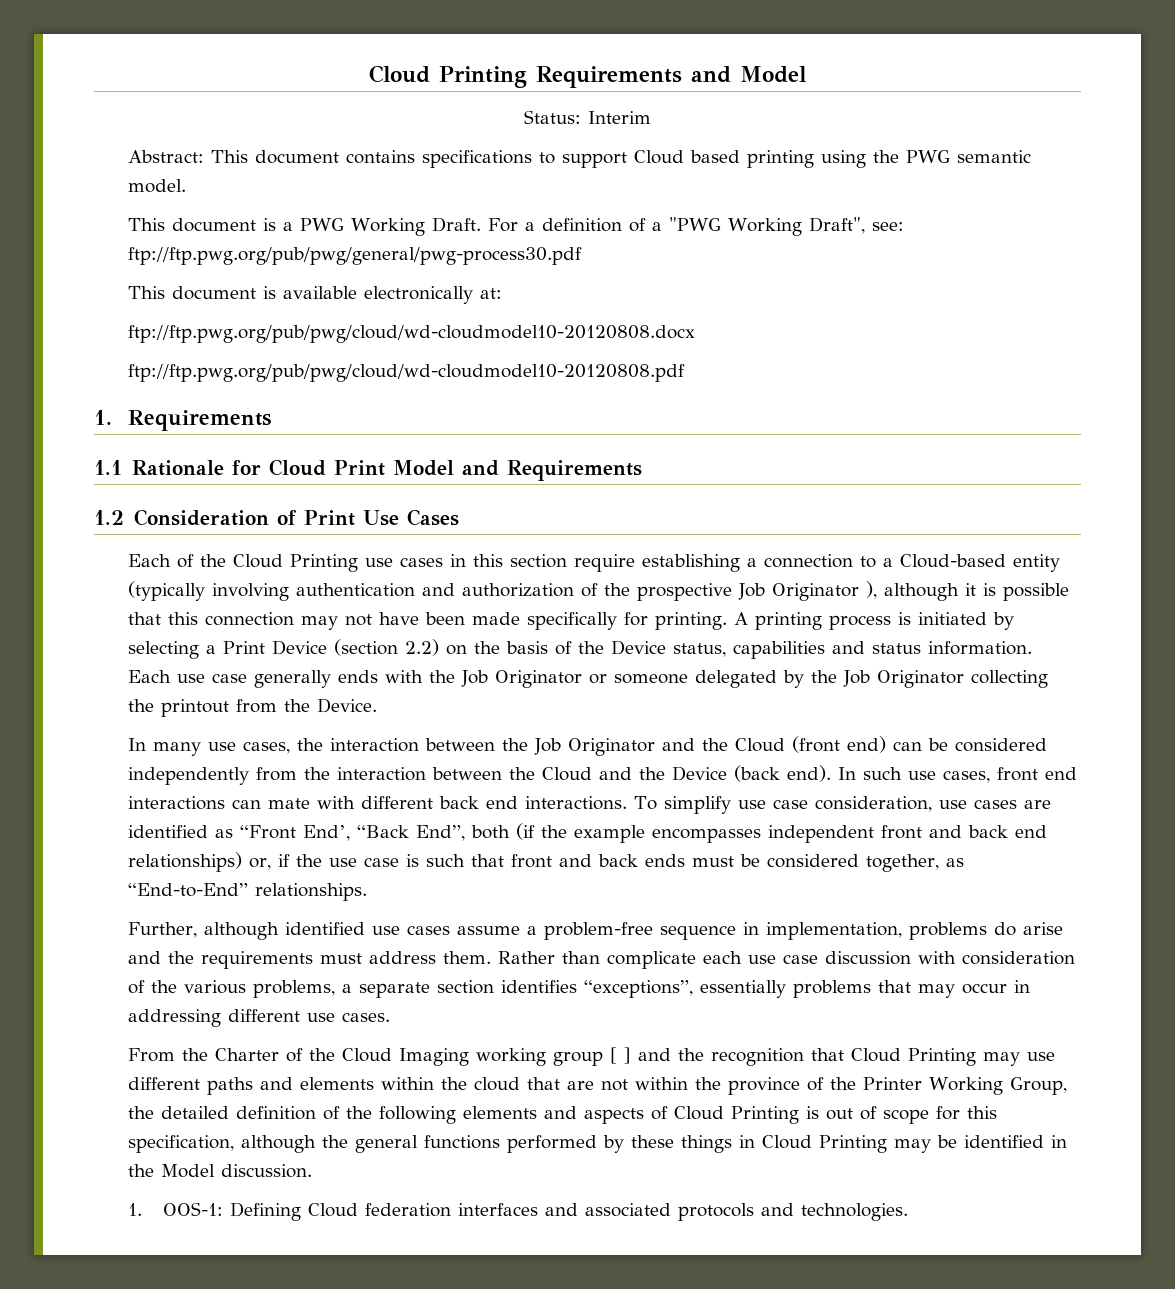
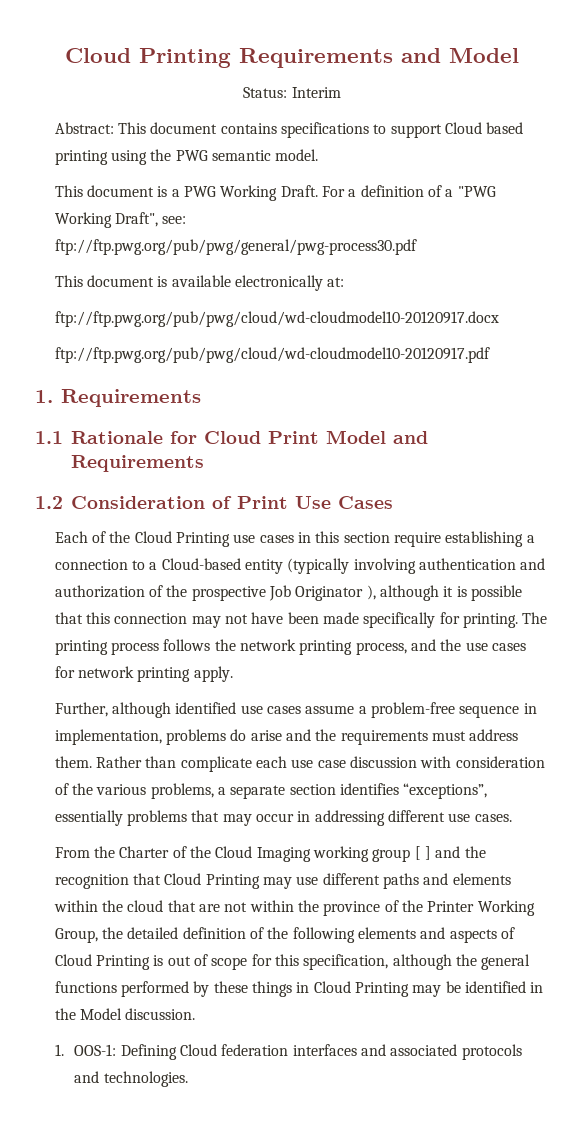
- ftp://ftp.pwg.org/pub/pwg/cloud/wd-cloudmodel10-20120808.docx
- ftp://ftp.pwg.org/pub/pwg/cloud/wd-cloudmodel10-20120808.pdf
+ ftp://ftp.pwg.org/pub/pwg/cloud/wd-cloudmodel10-20120917.docx
+ ftp://ftp.pwg.org/pub/pwg/cloud/wd-cloudmodel10-20120917.pdf
- A printing process is initiated by selecting a Print Device (section 2.2) on the basis of the Device status, capabilities and status information. Each use case generally ends with the Job Originator or someone delegated by the Job Originator collecting the printout from the Device.
- In many use cases, the interaction between the Job Originator and the Cloud (front end) can be considered independently from the interaction between the Cloud and the Device (back end). In such use cases, front end interactions can mate with different back end interactions. To simplify use case consideration, use cases are identified as “Front End’, “Back End”, both (if the example encompasses independent front and back end relationships) or, if the use case is such that front and back ends must be considered together, as “End-to-End” relationships.
+ The printing process follows the network printing process, and the use cases for network printing apply.

